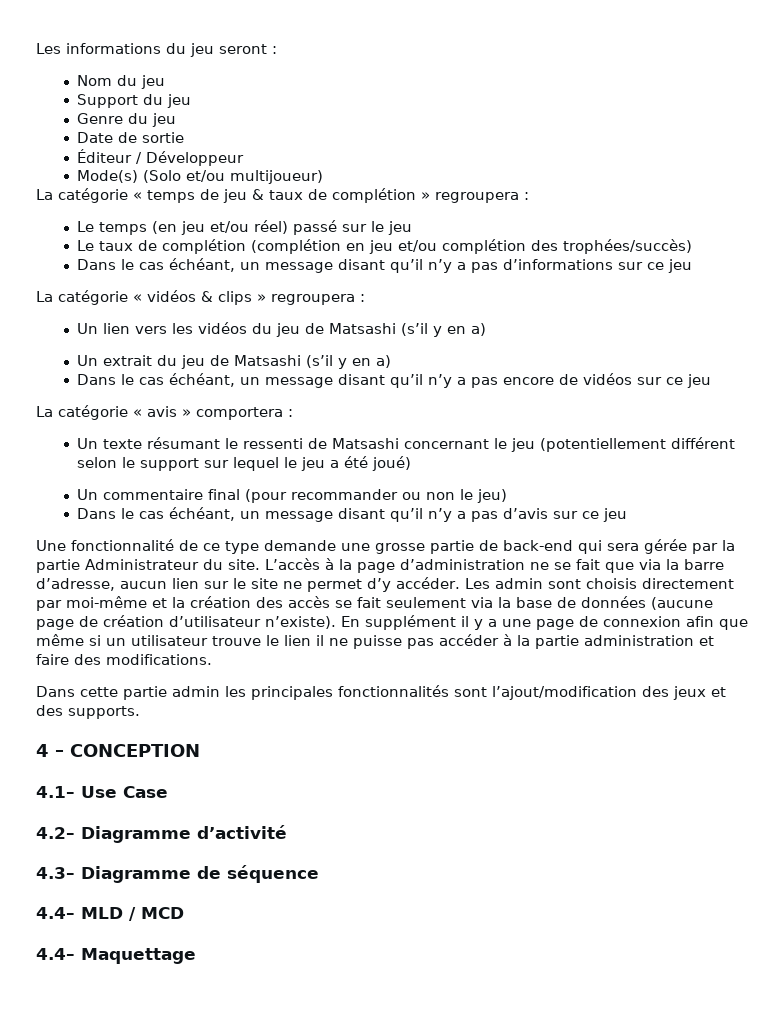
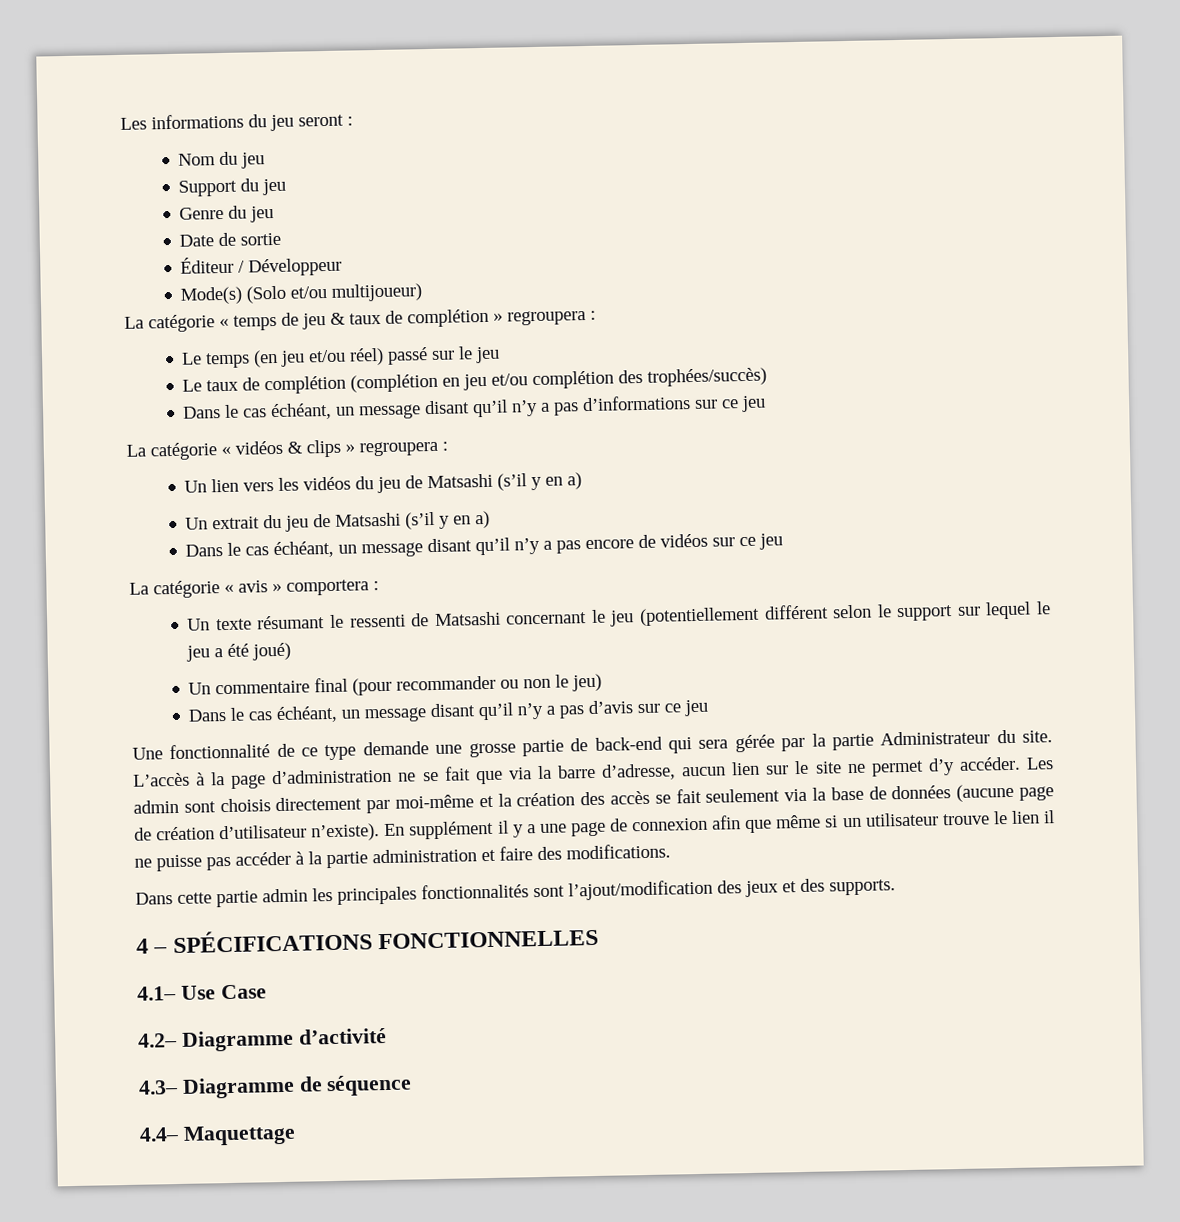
- 4 – CONCEPTION
+ 4 – SPÉCIFICATIONS FONCTIONNELLES
- 4.4– MLD / MCD

